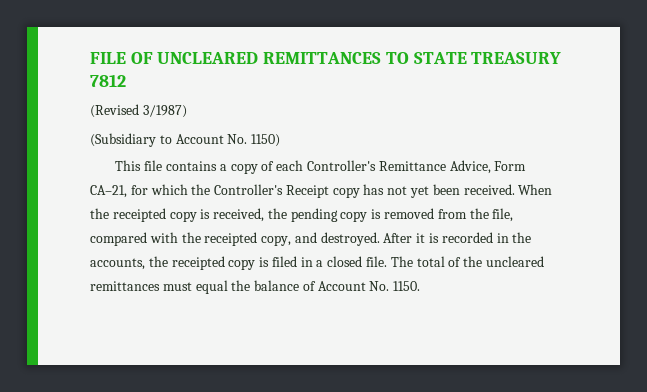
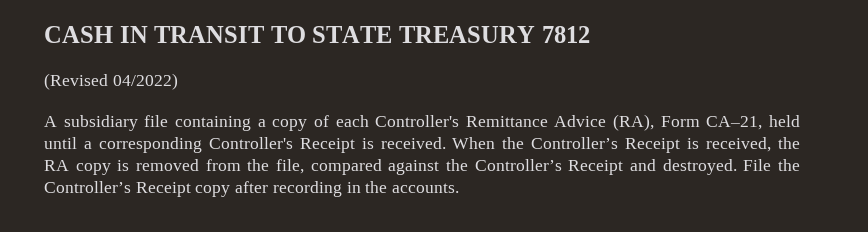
- FILE OF UNCLEARED REMITTANCES TO STATE TREASURY 7812
+ CASH IN TRANSIT TO STATE TREASURY 7812
- (Revised 3/1987)
- (Subsidiary to Account No. 1150)
- This file contains a copy of each Controller's Remittance Advice, Form CA–21, for which the Controller's Receipt copy has not yet been received. When the receipted copy is received, the pending copy is removed from the file, compared with the receipted copy, and destroyed. After it is recorded in the accounts, the receipted copy is filed in a closed file. The total of the uncleared remittances must equal the balance of Account No. 1150.
+ (Revised 04/2022)
+ A subsidiary file containing a copy of each Controller's Remittance Advice (RA), Form CA–21, held until a corresponding Controller's Receipt is received. When the Controller’s Receipt is received, the RA copy is removed from the file, compared against the Controller’s Receipt and destroyed. File the Controller’s Receipt copy after recording in the accounts.

